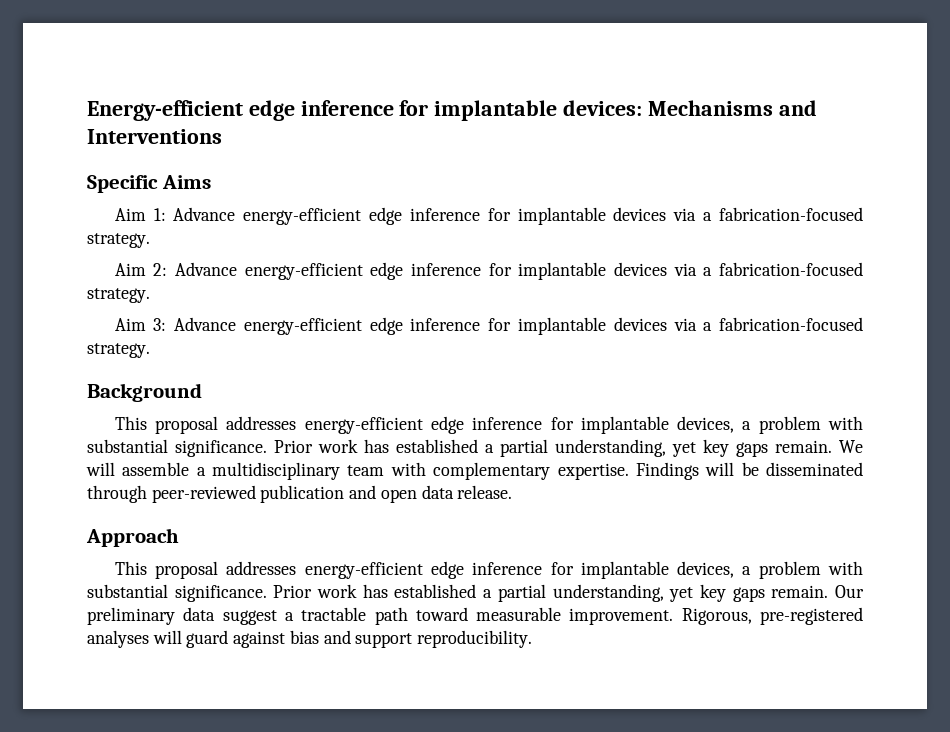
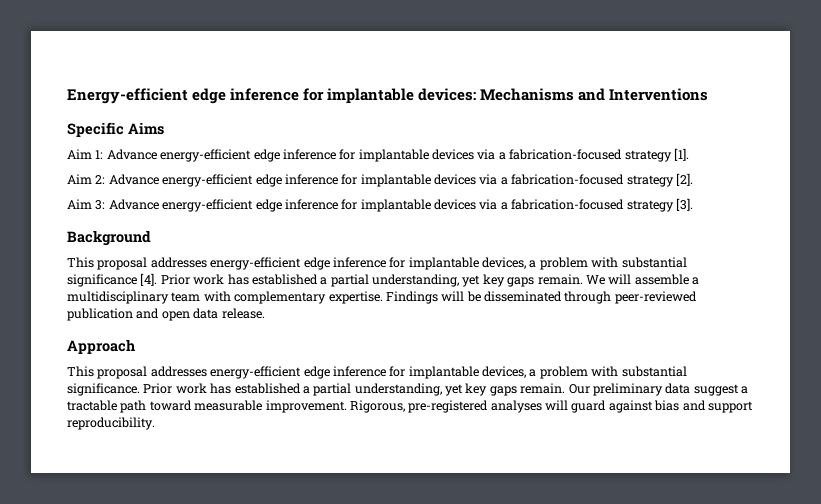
- Aim 1: Advance energy-efficient edge inference for implantable devices via a fabrication-focused strategy.
+ Aim 1: Advance energy-efficient edge inference for implantable devices via a fabrication-focused strategy [1].
- Aim 2: Advance energy-efficient edge inference for implantable devices via a fabrication-focused strategy.
+ Aim 2: Advance energy-efficient edge inference for implantable devices via a fabrication-focused strategy [2].
- Aim 3: Advance energy-efficient edge inference for implantable devices via a fabrication-focused strategy.
+ Aim 3: Advance energy-efficient edge inference for implantable devices via a fabrication-focused strategy [3].
  Background
- This proposal addresses energy-efficient edge inference for implantable devices, a problem with substantial significance.
+ This proposal addresses energy-efficient edge inference for implantable devices, a problem with substantial significance [4].

